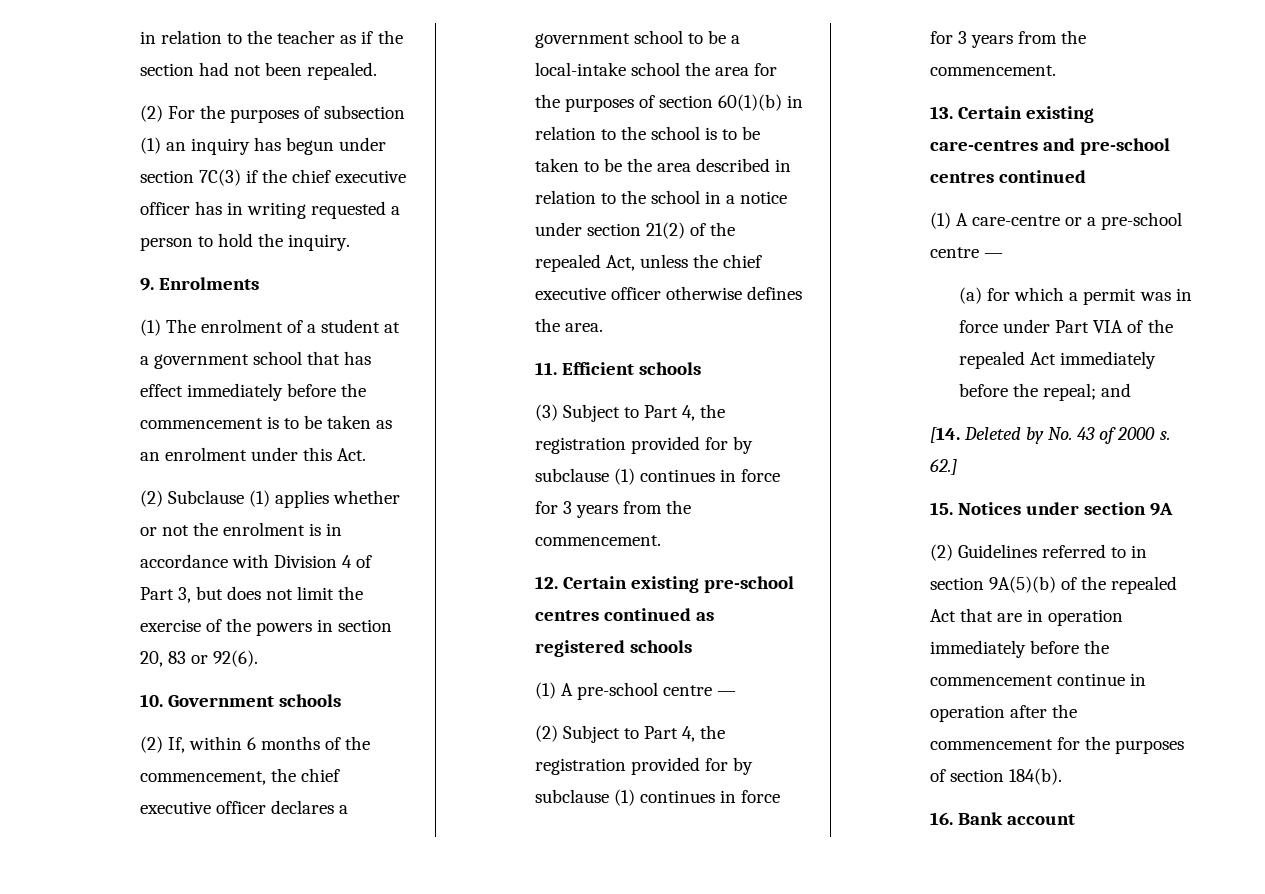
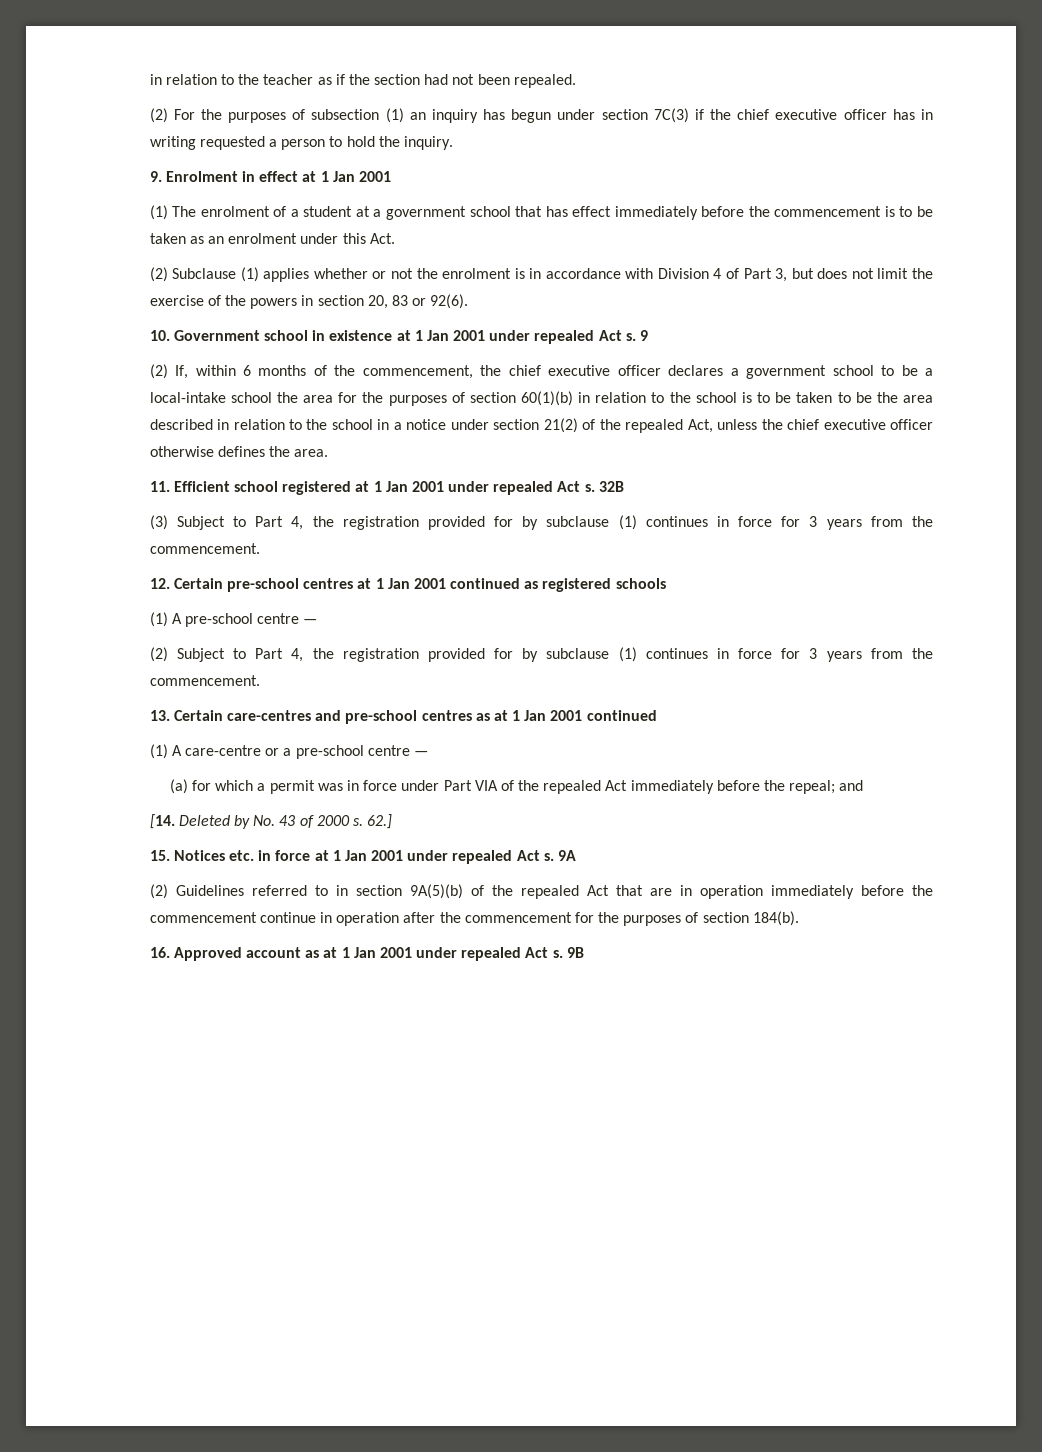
- 9. Enrolments
+ 9. Enrolment in effect at 1 Jan 2001
- 10. Government schools
+ 10. Government school in existence at 1 Jan 2001 under repealed Act s. 9
- 11. Efficient schools
+ 11. Efficient school registered at 1 Jan 2001 under repealed Act s. 32B
- 12. Certain existing pre-school centres continued as registered schools
+ 12. Certain pre-school centres at 1 Jan 2001 continued as registered schools
- 13. Certain existing care-centres and pre-school centres continued
+ 13. Certain care-centres and pre-school centres as at 1 Jan 2001 continued
- 15. Notices under section 9A
+ 15. Notices etc. in force at 1 Jan 2001 under repealed Act s. 9A
- 16. Bank account
+ 16. Approved account as at 1 Jan 2001 under repealed Act s. 9B

